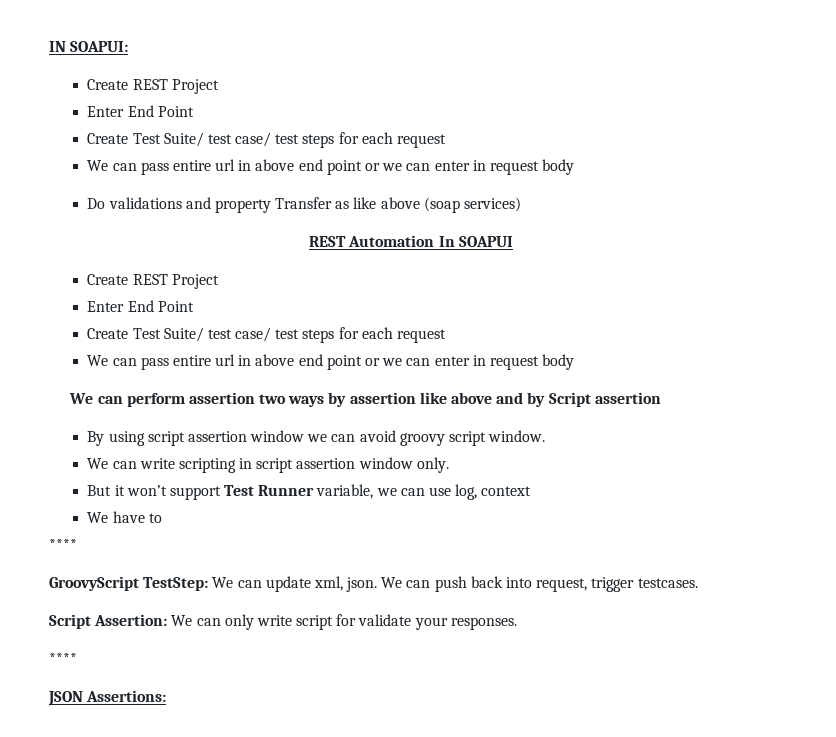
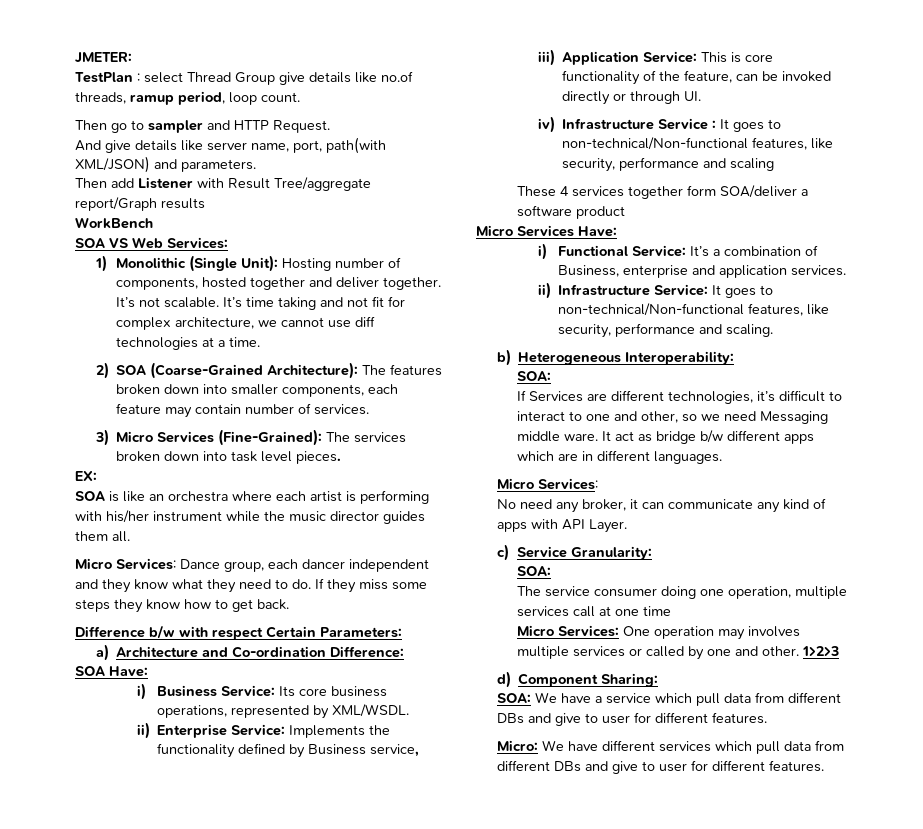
- IN SOAPUI:
- Create REST Project
- Enter End Point
- Create Test Suite/ test case/ test steps for each request
- We can pass entire url in above end point or we can enter in request body
- Do validations and property Transfer as like above (soap services)
- REST Automation In SOAPUI
- Create REST Project
- Enter End Point
- Create Test Suite/ test case/ test steps for each request
- We can pass entire url in above end point or we can enter in request body
- We can perform assertion two ways by assertion like above and by Script assertion
- By using script assertion window we can avoid groovy script window.
- We can write scripting in script assertion window only.
- But it won’t support Test Runner variable, we can use log, context
- We have to
- ****
- GroovyScript TestStep: We can update xml, json. We can push back into request, trigger testcases.
- Script Assertion: We can only write script for validate your responses.
- ****
- JSON Assertions:
+ JMETER:
+ TestPlan : select Thread Group give details like no.of threads, ramup period, loop count.
+ Then go to sampler and HTTP Request.
+ And give details like server name, port, path(with XML/JSON) and parameters.
+ Then add Listener with Result Tree/aggregate report/Graph results
+ WorkBench
+ SOA VS Web Services:
+ 1) Monolithic (Single Unit): Hosting number of components, hosted together and deliver together. It’s not scalable. It’s time taking and not fit for complex architecture, we cannot use diff technologies at a time.
+ 2) SOA (Coarse-Grained Architecture): The features broken down into smaller components, each feature may contain number of services.
+ 3) Micro Services (Fine-Grained): The services broken down into task level pieces.
+ EX:
+ SOA is like an orchestra where each artist is performing with his/her instrument while the music director guides them all.
+ Micro Services: Dance group, each dancer independent and they know what they need to do. If they miss some steps they know how to get back.
+ Difference b/w with respect Certain Parameters:
+ a) Architecture and Co-ordination Difference:
+ SOA Have:
+ i) Business Service: Its core business operations, represented by XML/WSDL.
+ ii) Enterprise Service: Implements the functionality defined by Business service,
+ iii) Application Service: This is core functionality of the feature, can be invoked directly or through UI.
+ iv) Infrastructure Service : It goes to non-technical/Non-functional features, like security, performance and scaling
+ These 4 services together form SOA/deliver a software product
+ Micro Services Have:
+ i) Functional Service: It’s a combination of Business, enterprise and application services.
+ ii) Infrastructure Service: It goes to non-technical/Non-functional features, like security, performance and scaling.
+ b) Heterogeneous Interoperability:
+ SOA:
+ If Services are different technologies, it’s difficult to interact to one and other, so we need Messaging middle ware. It act as bridge b/w different apps which are in different languages.
+ Micro Services:
+ No need any broker, it can communicate any kind of apps with API Layer.
+ c) Service Granularity:
+ SOA:
+ The service consumer doing one operation, multiple services call at one time
+ Micro Services: One operation may involves multiple services or called by one and other. 1>2>3
+ d) Component Sharing:
+ SOA: We have a service which pull data from different DBs and give to user for different features.
+ Micro: We have different services which pull data from different DBs and give to user for different features.

